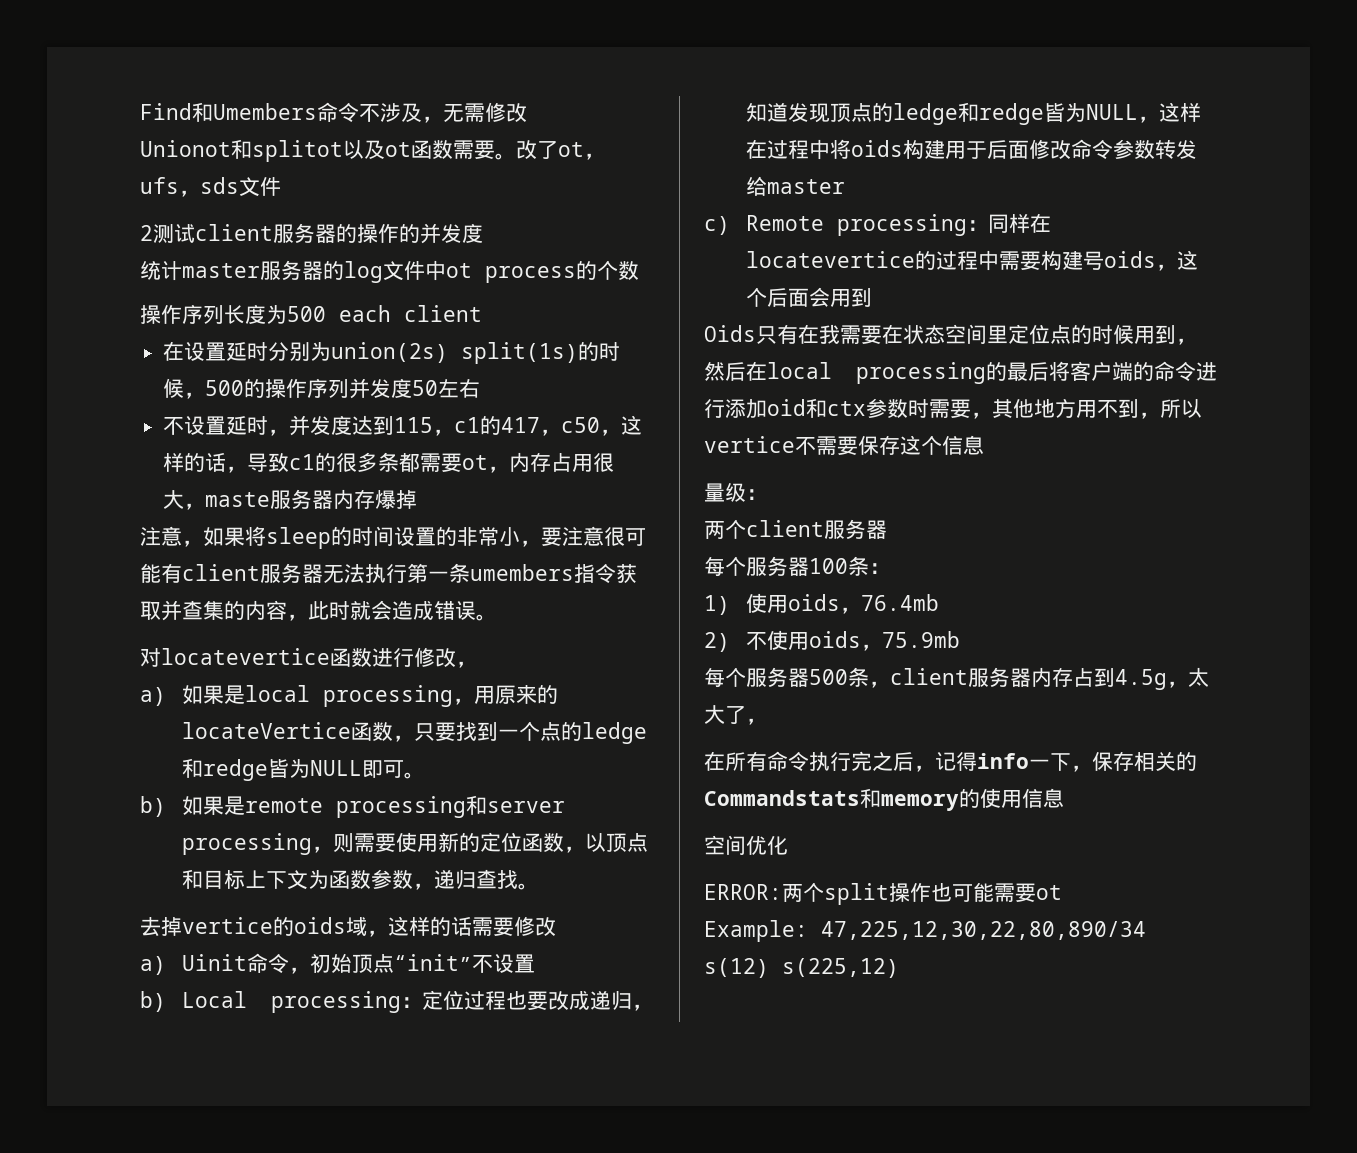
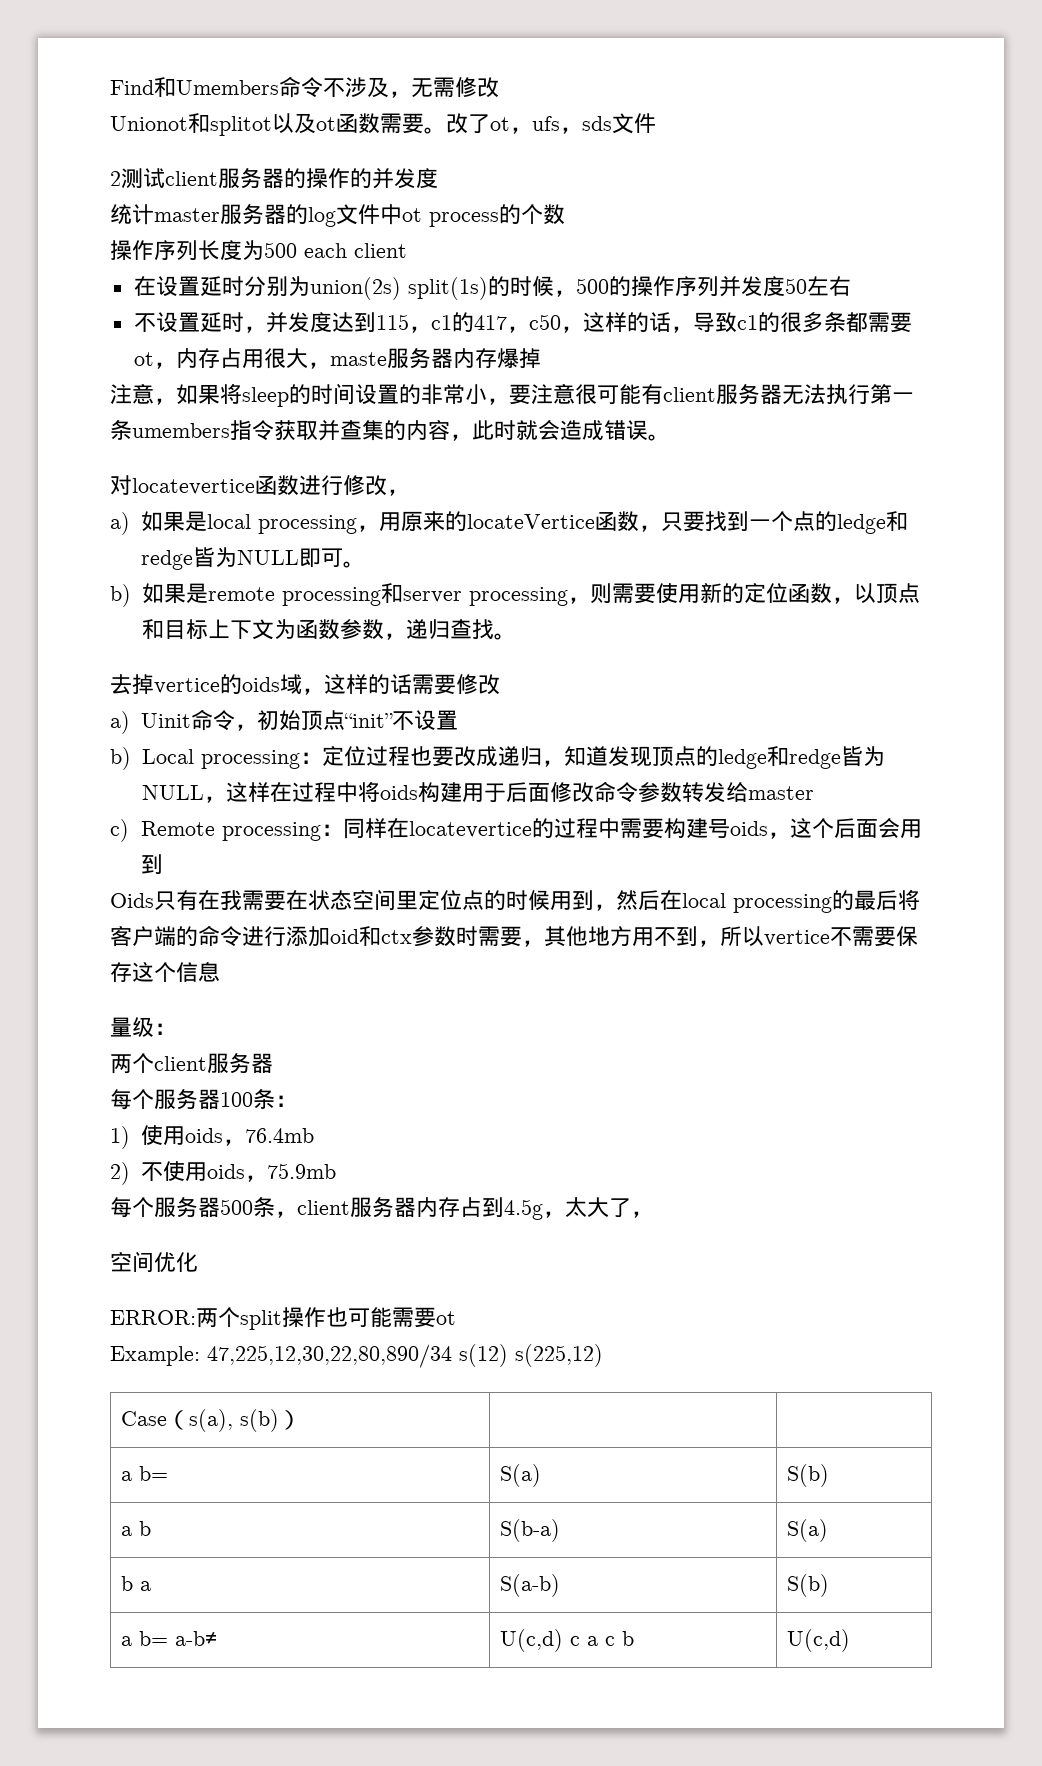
- 在所有命令执行完之后，记得info一下，保存相关的Commandstats和memory的使用信息
+ Case（s(a), s(b)） | |
+ a b= | S(a) | S(b)
+ a b | S(b-a) | S(a)
+ b a | S(a-b) | S(b)
+ a b= a-b≠ | U(c,d) c a c b | U(c,d)

